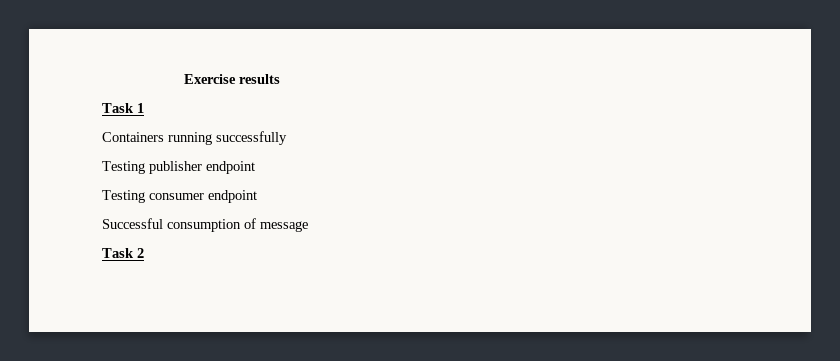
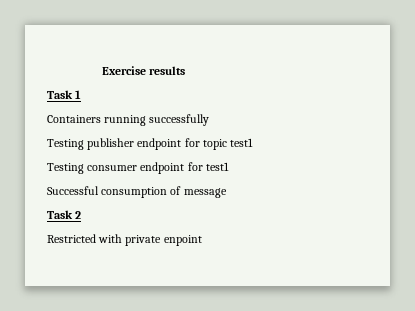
- Testing publisher endpoint
+ Testing publisher endpoint for topic test1
- Testing consumer endpoint
+ Testing consumer endpoint for test1
+ Restricted with private enpoint

